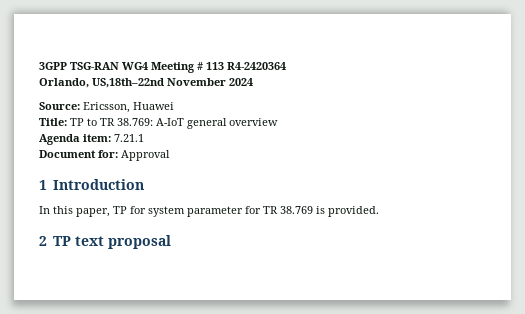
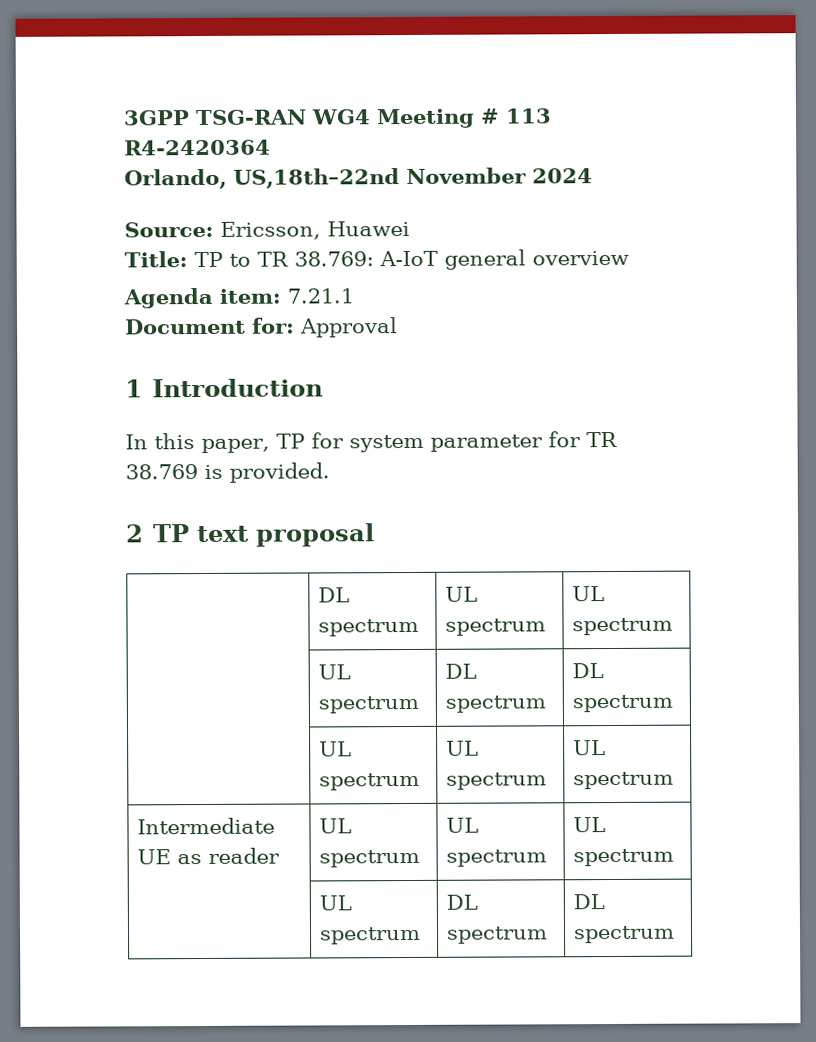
+ | DL spectrum | UL spectrum | UL spectrum
+ | UL spectrum | DL spectrum | DL spectrum
+ | UL spectrum | UL spectrum | UL spectrum
+ Intermediate UE as reader | UL spectrum | UL spectrum | UL spectrum
+ | UL spectrum | DL spectrum | DL spectrum

